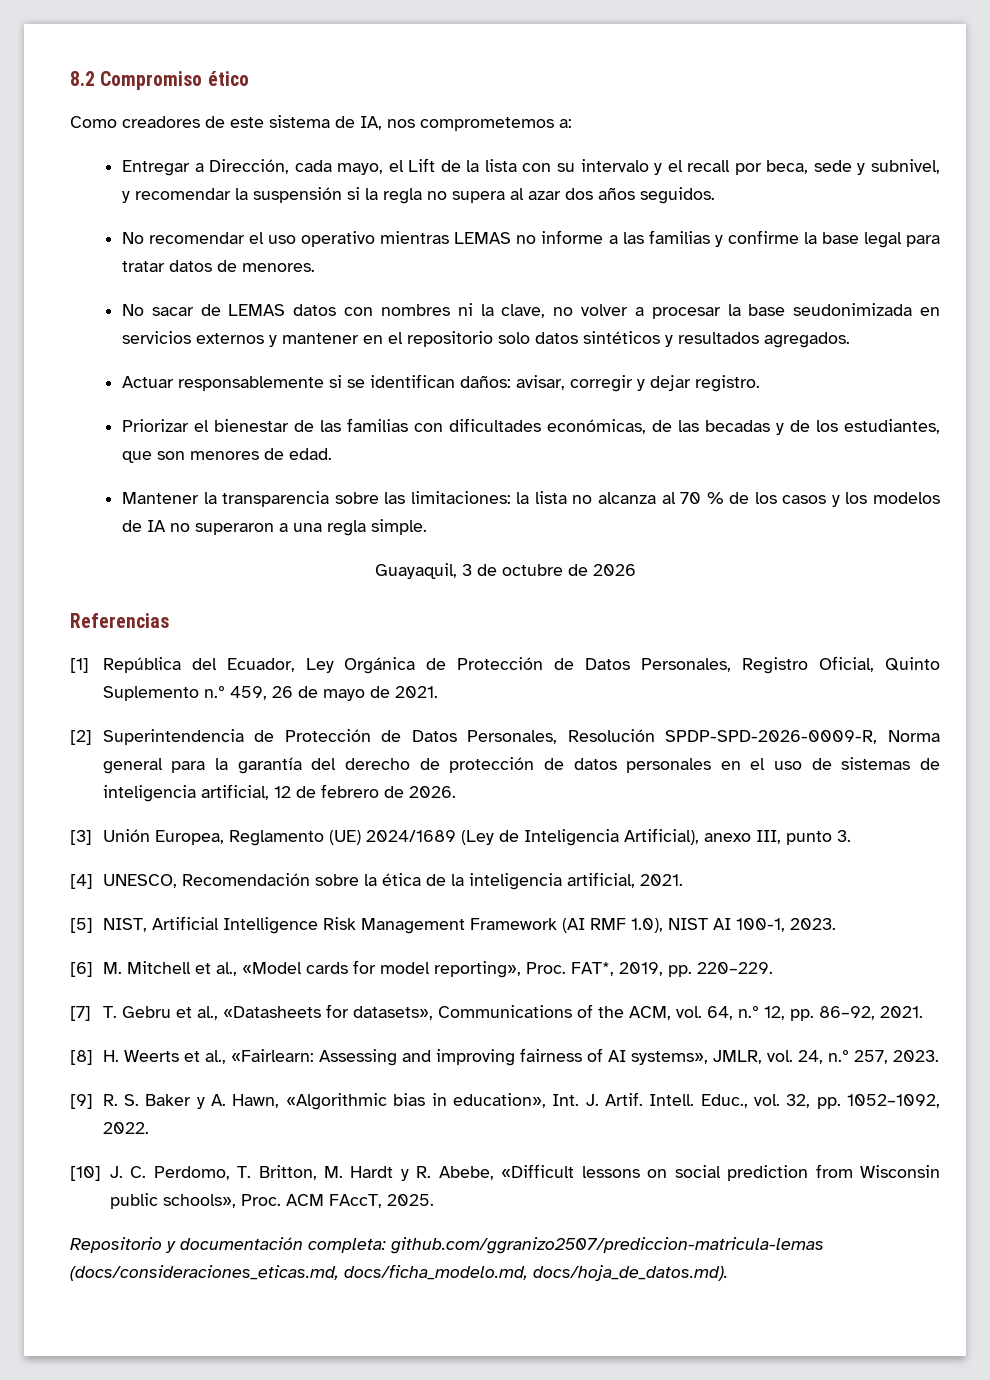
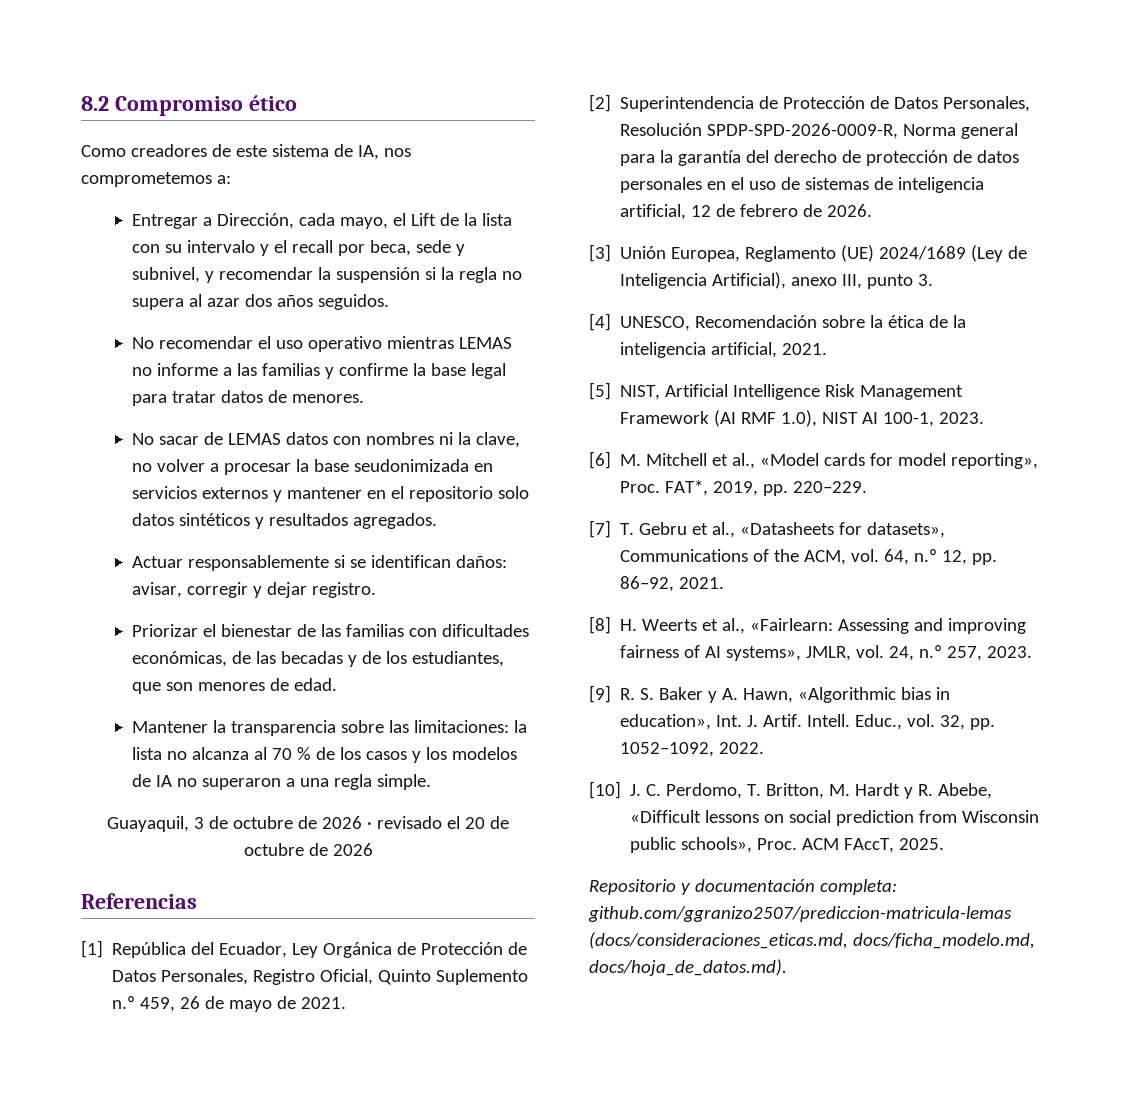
- Guayaquil, 3 de octubre de 2026
+ Guayaquil, 3 de octubre de 2026 · revisado el 20 de octubre de 2026

